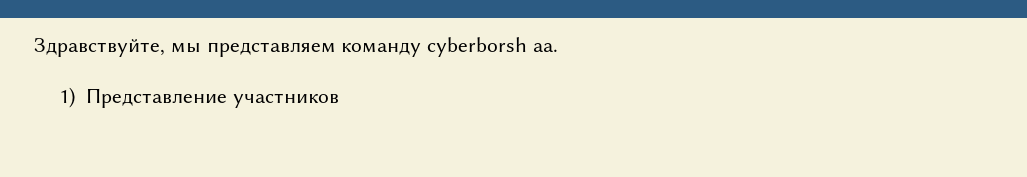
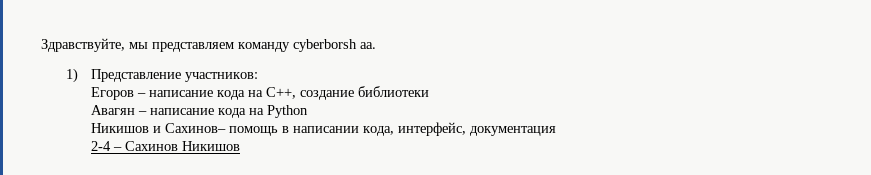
- 1) Представление участников
+ 1) Представление участников:
+ Егоров – написание кода на С++, создание библиотеки
+ Авагян – написание кода на Python
+ Никишов и Сахинов– помощь в написании кода, интерфейс, документация
+ 2-4 – Сахинов Никишов

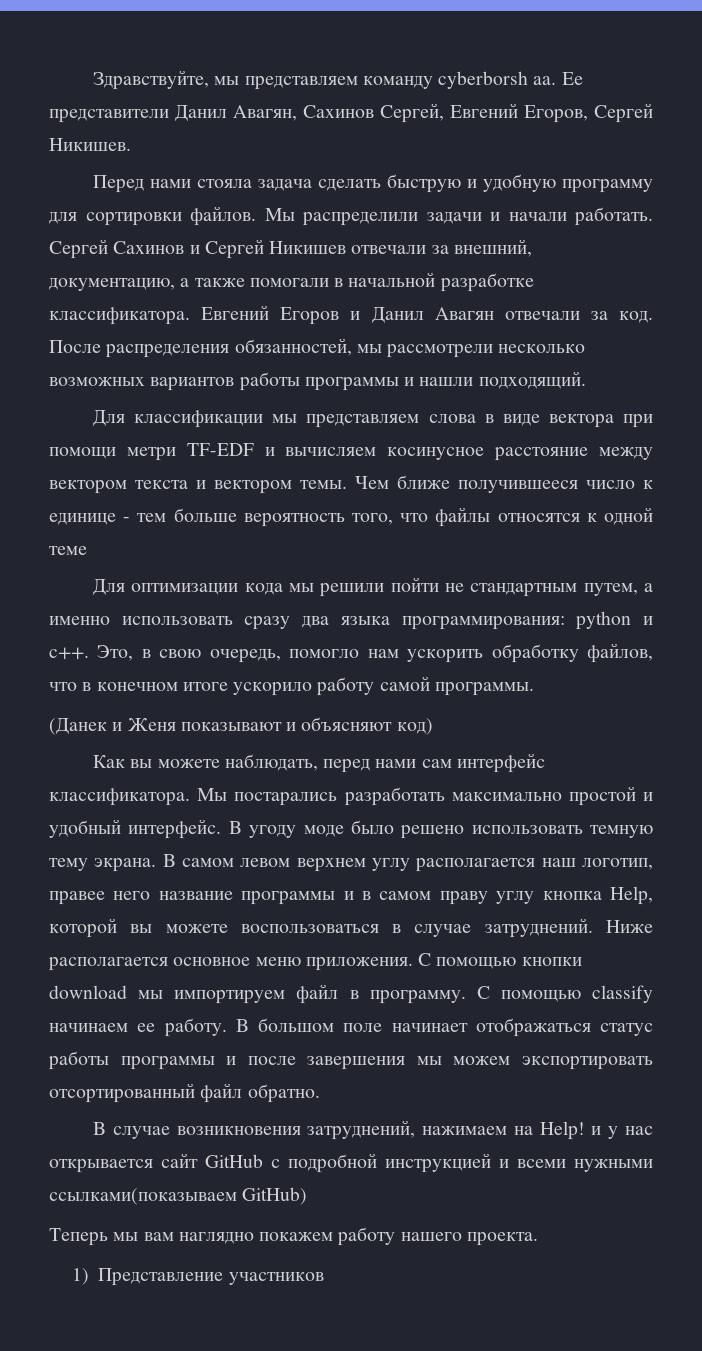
- Здравствуйте, мы представляем команду cyberborsh aa.
- 1) Представление участников:
- Егоров – написание кода на С++, создание библиотеки
- Авагян – написание кода на Python
- Никишов и Сахинов– помощь в написании кода, интерфейс, документация
- 2-4 – Сахинов Никишов
+ Здравствуйте, мы представляем команду cyberborsh aa. Ее представители Данил Авагян, Сахинов Сергей, Евгений Егоров, Сергей Никишев.
+ Перед нами стояла задача сделать быструю и удобную программу для сортировки файлов. Мы распределили задачи и начали работать. Сергей Сахинов и Сергей Никишев отвечали за внешний, документацию, а также помогали в начальной разработке классификатора. Евгений Егоров и Данил Авагян отвечали за код. После распределения обязанностей, мы рассмотрели несколько возможных вариантов работы программы и нашли подходящий.
+ Для классификации мы представляем слова в виде вектора при помощи метри TF-EDF и вычисляем косинусное расстояние между вектором текста и вектором темы. Чем ближе получившееся число к единице - тем больше вероятность того, что файлы относятся к одной теме
+ Для оптимизации кода мы решили пойти не стандартным путем, а именно использовать сразу два языка программирования: python и c++. Это, в свою очередь, помогло нам ускорить обработку файлов, что в конечном итоге ускорило работу самой программы.
+ (Данек и Женя показывают и объясняют код)
+ Как вы можете наблюдать, перед нами сам интерфейс классификатора. Мы постарались разработать максимально простой и удобный интерфейс. В угоду моде было решено использовать темную тему экрана. В самом левом верхнем углу располагается наш логотип, правее него название программы и в самом праву углу кнопка Help, которой вы можете воспользоваться в случае затруднений. Ниже располагается основное меню приложения. С помощью кнопки download мы импортируем файл в программу. С помощью classify начинаем ее работу. В большом поле начинает отображаться статус работы программы и после завершения мы можем экспортировать отсортированный файл обратно.
+ В случае возникновения затруднений, нажимаем на Help! и у нас открывается сайт GitHub с подробной инструкцией и всеми нужными ссылками(показываем GitHub)
+ Теперь мы вам наглядно покажем работу нашего проекта.
+ 1) Представление участников

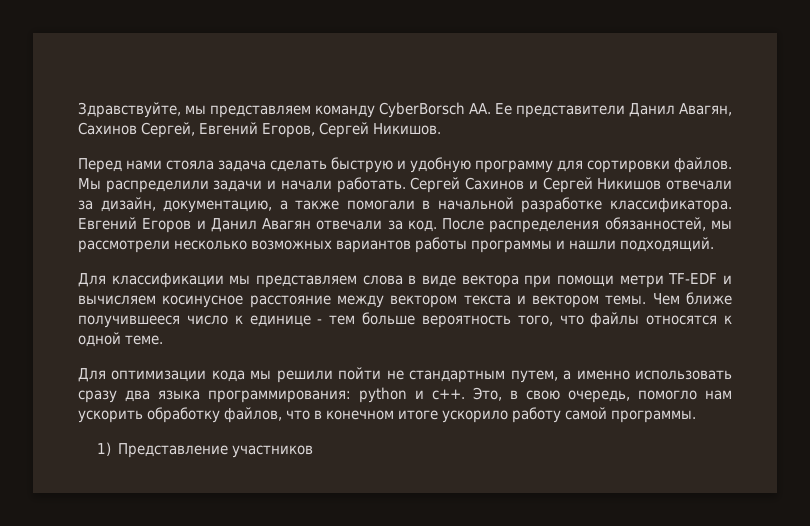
- Здравствуйте, мы представляем команду cyberborsh aa. Ее представители Данил Авагян, Сахинов Сергей, Евгений Егоров, Сергей Никишев.
+ Здравствуйте, мы представляем команду CyberBorsch AA. Ее представители Данил Авагян, Сахинов Сергей, Евгений Егоров, Сергей Никишов.
- Сергей Сахинов и Сергей Никишев отвечали за внешний, документацию, а также помогали в начальной разработке классификатора.
+ Сергей Сахинов и Сергей Никишов отвечали за дизайн, документацию, а также помогали в начальной разработке классификатора.
- Чем ближе получившееся число к единице - тем больше вероятность того, что файлы относятся к одной теме
+ Чем ближе получившееся число к единице - тем больше вероятность того, что файлы относятся к одной теме.
- (Данек и Женя показывают и объясняют код)
- Как вы можете наблюдать, перед нами сам интерфейс классификатора. Мы постарались разработать максимально простой и удобный интерфейс. В угоду моде было решено использовать темную тему экрана. В самом левом верхнем углу располагается наш логотип, правее него название программы и в самом праву углу кнопка Help, которой вы можете воспользоваться в случае затруднений. Ниже располагается основное меню приложения. С помощью кнопки download мы импортируем файл в программу. С помощью classify начинаем ее работу. В большом поле начинает отображаться статус работы программы и после завершения мы можем экспортировать отсортированный файл обратно.
- В случае возникновения затруднений, нажимаем на Help! и у нас открывается сайт GitHub с подробной инструкцией и всеми нужными ссылками(показываем GitHub)
- Теперь мы вам наглядно покажем работу нашего проекта.

